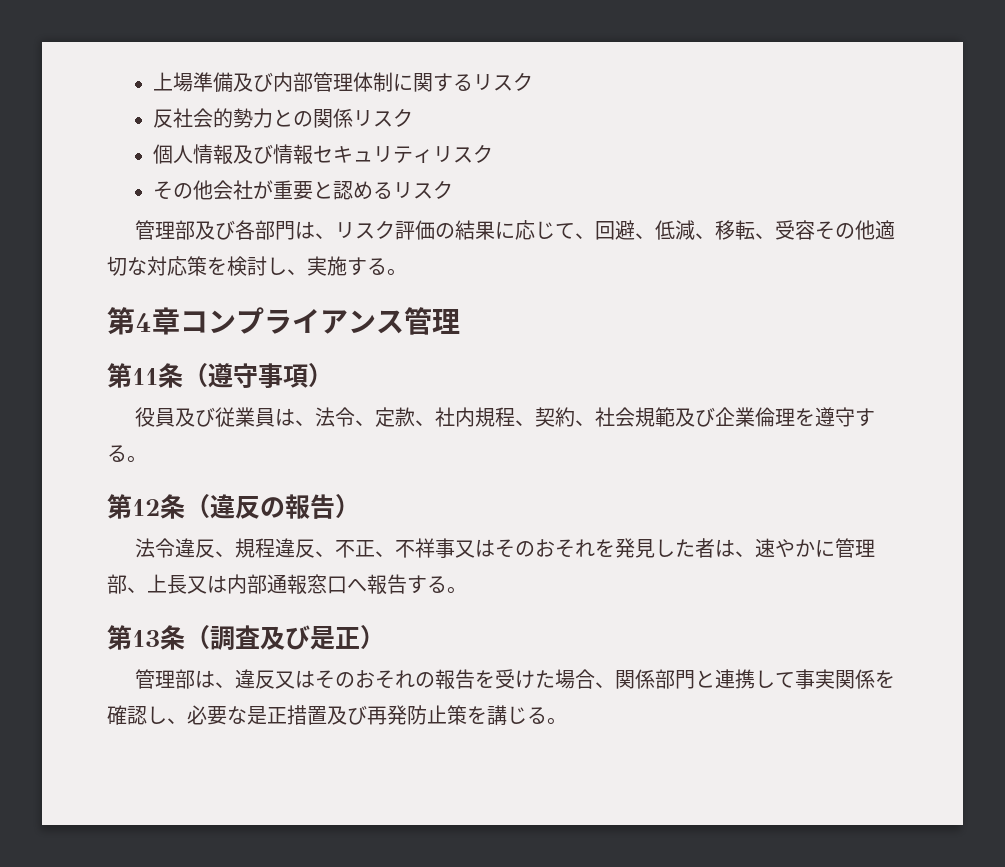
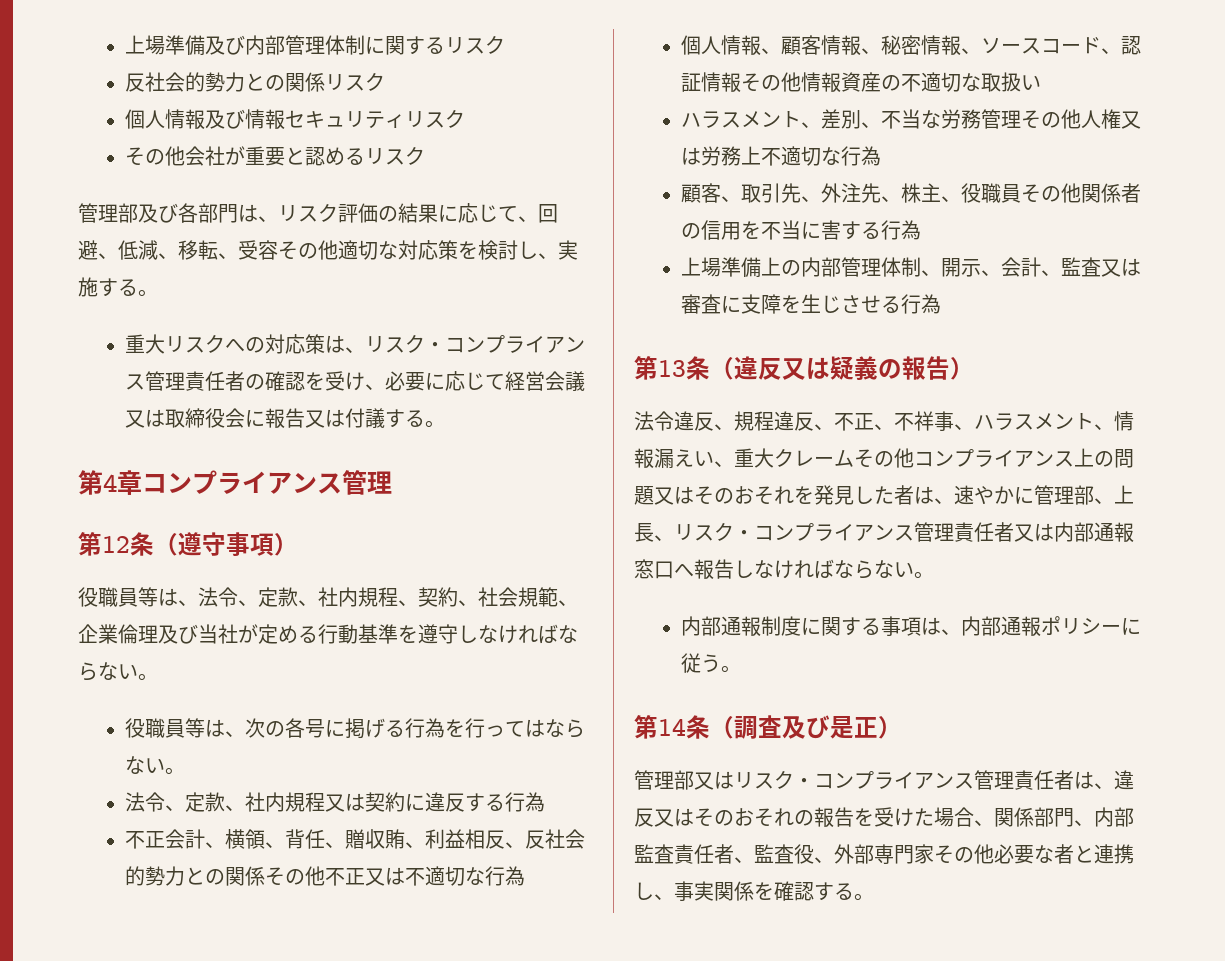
+ 重大リスクへの対応策は、リスク・コンプライアンス管理責任者の確認を受け、必要に応じて経営会議又は取締役会に報告又は付議する。
- 第11条（遵守事項）
+ 第12条（遵守事項）
- 役員及び従業員は、法令、定款、社内規程、契約、社会規範及び企業倫理を遵守する。
- 第12条（違反の報告）
+ 役職員等は、法令、定款、社内規程、契約、社会規範、企業倫理及び当社が定める行動基準を遵守しなければならない。
+ 役職員等は、次の各号に掲げる行為を行ってはならない。
+ 法令、定款、社内規程又は契約に違反する行為
+ 不正会計、横領、背任、贈収賄、利益相反、反社会的勢力との関係その他不正又は不適切な行為
+ 個人情報、顧客情報、秘密情報、ソースコード、認証情報その他情報資産の不適切な取扱い
+ ハラスメント、差別、不当な労務管理その他人権又は労務上不適切な行為
+ 顧客、取引先、外注先、株主、役職員その他関係者の信用を不当に害する行為
+ 上場準備上の内部管理体制、開示、会計、監査又は審査に支障を生じさせる行為
+ 第13条（違反又は疑義の報告）
- 法令違反、規程違反、不正、不祥事又はそのおそれを発見した者は、速やかに管理部、上長又は内部通報窓口へ報告する。
- 第13条（調査及び是正）
+ 法令違反、規程違反、不正、不祥事、ハラスメント、情報漏えい、重大クレームその他コンプライアンス上の問題又はそのおそれを発見した者は、速やかに管理部、上長、リスク・コンプライアンス管理責任者又は内部通報窓口へ報告しなければならない。
+ 内部通報制度に関する事項は、内部通報ポリシーに従う。
+ 第14条（調査及び是正）
- 管理部は、違反又はそのおそれの報告を受けた場合、関係部門と連携して事実関係を確認し、必要な是正措置及び再発防止策を講じる。
+ 管理部又はリスク・コンプライアンス管理責任者は、違反又はそのおそれの報告を受けた場合、関係部門、内部監査責任者、監査役、外部専門家その他必要な者と連携し、事実関係を確認する。

